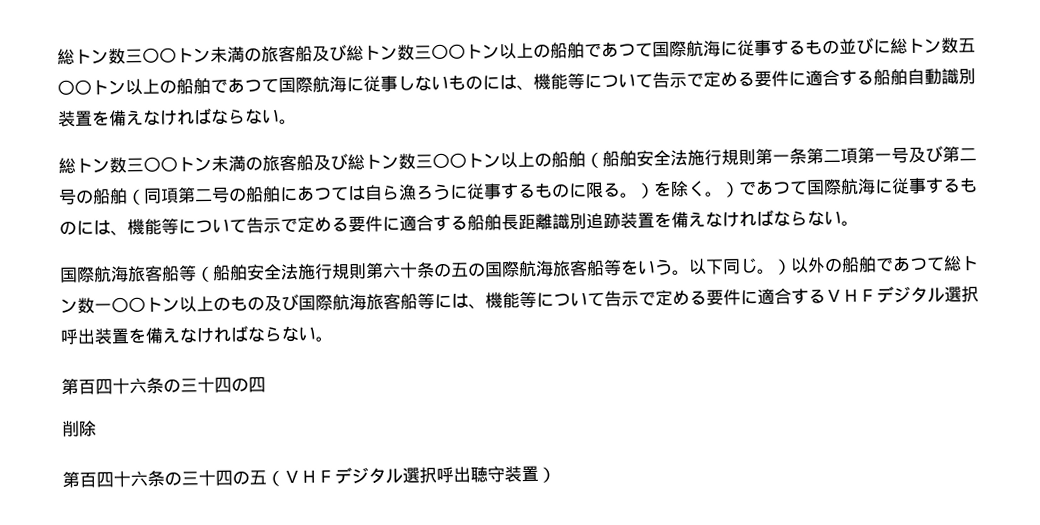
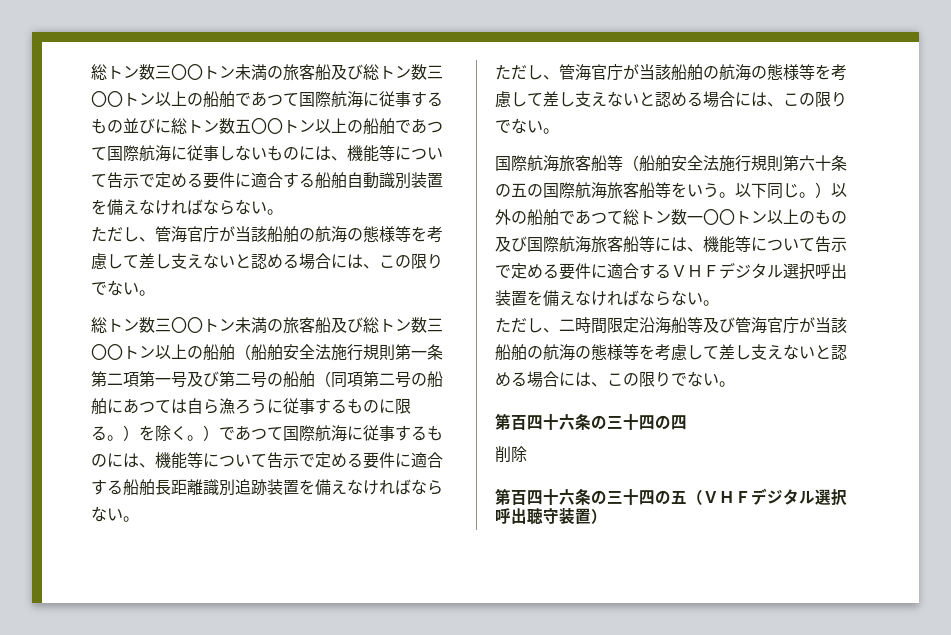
  総トン数三〇〇トン未満の旅客船及び総トン数三〇〇トン以上の船舶であつて国際航海に従事するもの並びに総トン数五〇〇トン以上の船舶であつて国際航海に従事しないものには、機能等について告示で定める要件に適合する船舶自動識別装置を備えなければならない。
+ ただし、管海官庁が当該船舶の航海の態様等を考慮して差し支えないと認める場合には、この限りでない。
  総トン数三〇〇トン未満の旅客船及び総トン数三〇〇トン以上の船舶（船舶安全法施行規則第一条第二項第一号及び第二号の船舶（同項第二号の船舶にあつては自ら漁ろうに従事するものに限る。）を除く。）であつて国際航海に従事するものには、機能等について告示で定める要件に適合する船舶長距離識別追跡装置を備えなければならない。
+ ただし、管海官庁が当該船舶の航海の態様等を考慮して差し支えないと認める場合には、この限りでない。
+ ただし、二時間限定沿海船等及び管海官庁が当該船舶の航海の態様等を考慮して差し支えないと認める場合には、この限りでない。

